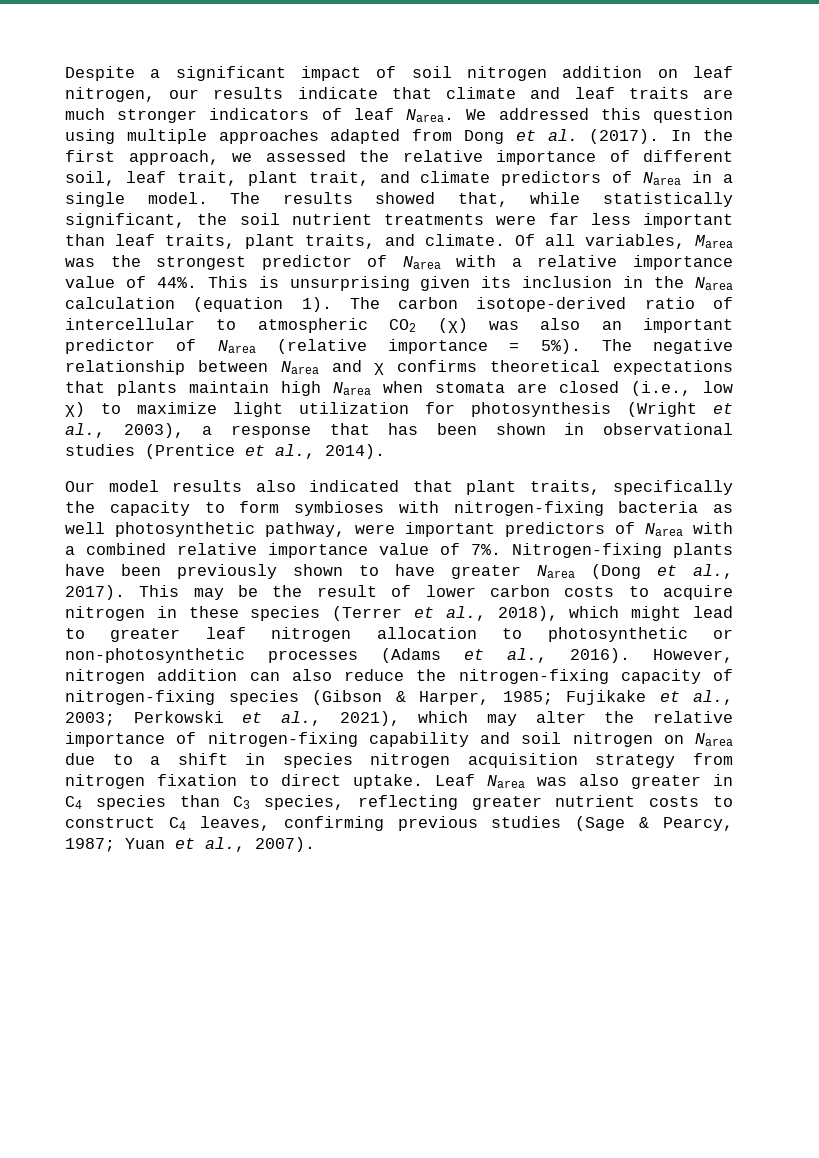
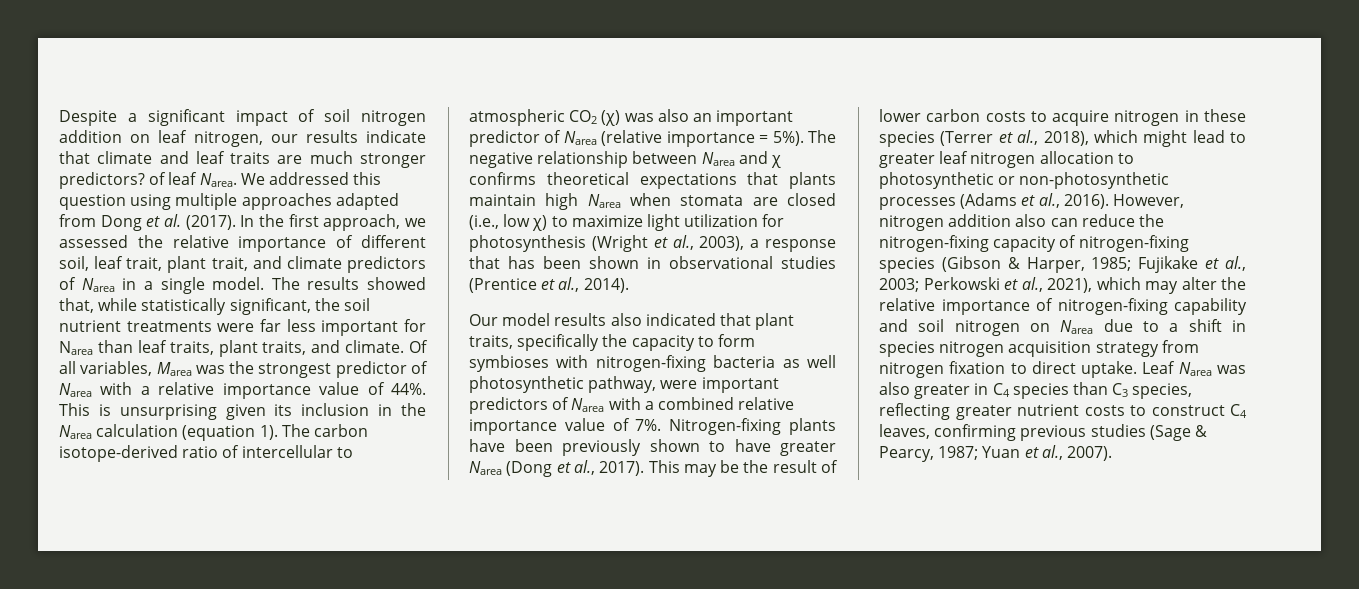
- Despite a significant impact of soil nitrogen addition on leaf nitrogen, our results indicate that climate and leaf traits are much stronger indicators of leaf Narea.
+ Despite a significant impact of soil nitrogen addition on leaf nitrogen, our results indicate that climate and leaf traits are much stronger predictors? of leaf Narea.
- The results showed that, while statistically significant, the soil nutrient treatments were far less important than leaf traits, plant traits, and climate.
+ The results showed that, while statistically significant, the soil nutrient treatments were far less important for Narea than leaf traits, plant traits, and climate.
- However, nitrogen addition can also reduce the nitrogen-fixing capacity of nitrogen-fixing species (Gibson & Harper, 1985; Fujikake et al., 2003; Perkowski et al., 2021), which may alter the relative importance of nitrogen-fixing capability and soil nitrogen on Narea due to a shift in species nitrogen acquisition strategy from nitrogen fixation to direct uptake.
+ However, nitrogen addition also can reduce the nitrogen-fixing capacity of nitrogen-fixing species (Gibson & Harper, 1985; Fujikake et al., 2003; Perkowski et al., 2021), which may alter the relative importance of nitrogen-fixing capability and soil nitrogen on Narea due to a shift in species nitrogen acquisition strategy from nitrogen fixation to direct uptake.

